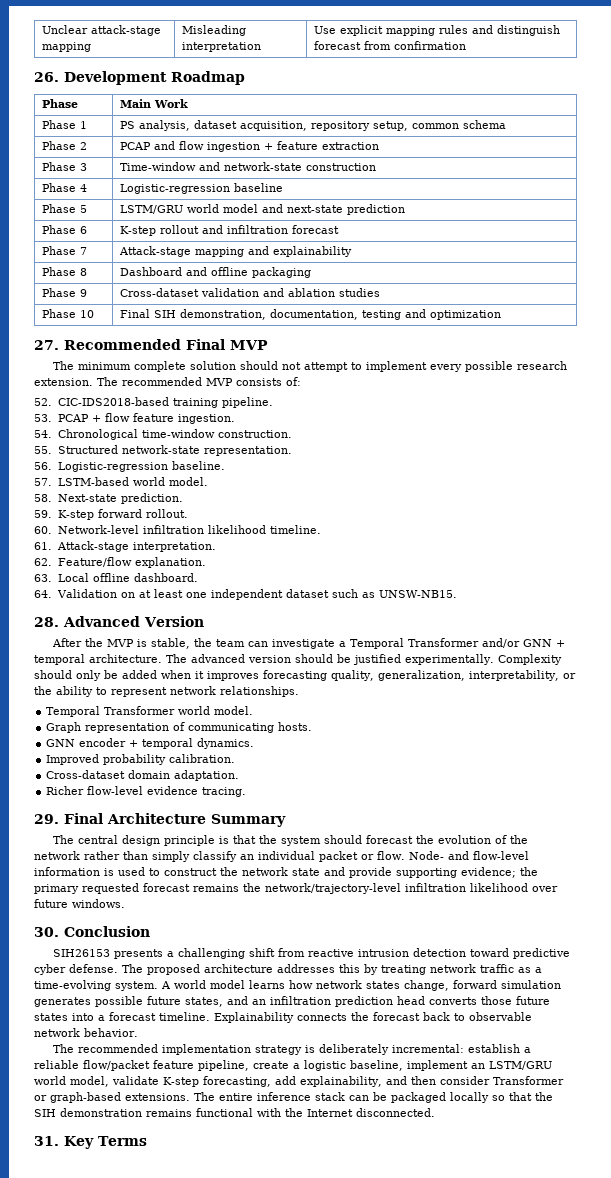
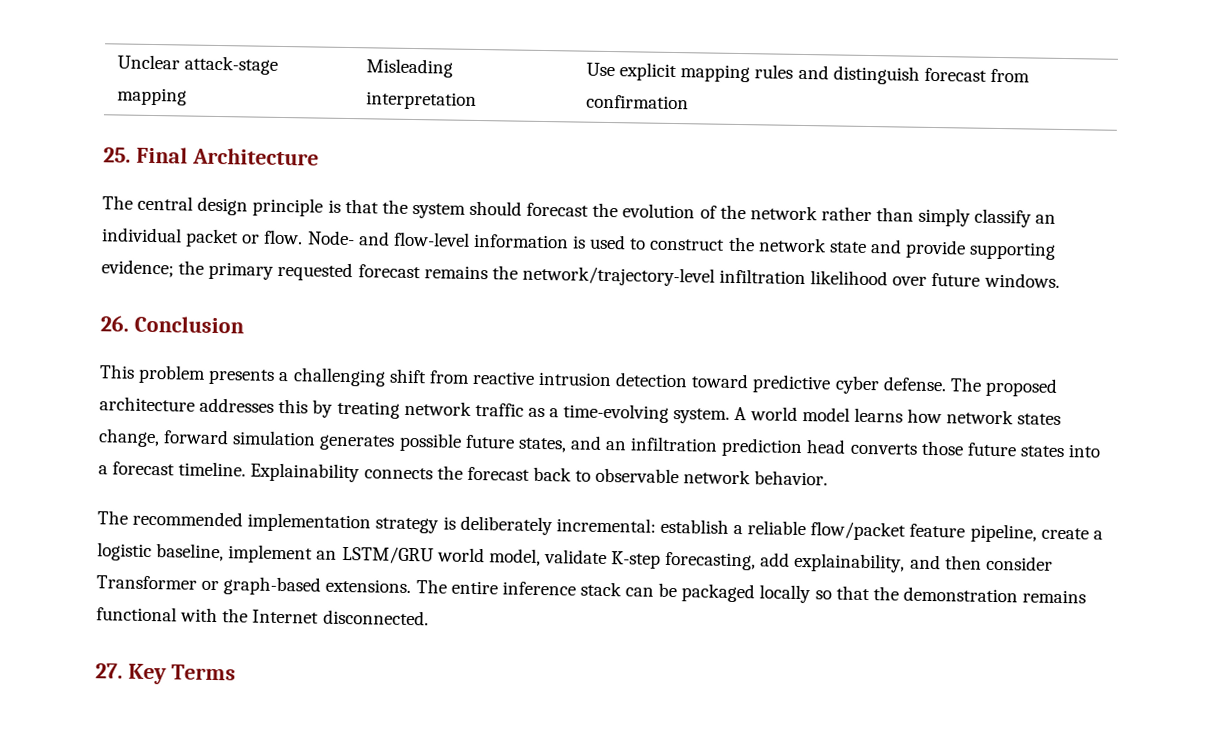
- 26. Development Roadmap
- Phase | Main Work
- Phase 1 | PS analysis, dataset acquisition, repository setup, common schema
- Phase 2 | PCAP and flow ingestion + feature extraction
- Phase 3 | Time-window and network-state construction
- Phase 4 | Logistic-regression baseline
- Phase 5 | LSTM/GRU world model and next-state prediction
- Phase 6 | K-step rollout and infiltration forecast
- Phase 7 | Attack-stage mapping and explainability
- Phase 8 | Dashboard and offline packaging
- Phase 9 | Cross-dataset validation and ablation studies
- Phase 10 | Final SIH demonstration, documentation, testing and optimization
- 27. Recommended Final MVP
- The minimum complete solution should not attempt to implement every possible research extension. The recommended MVP consists of:
- 52. CIC-IDS2018-based training pipeline.
- 53. PCAP + flow feature ingestion.
- 54. Chronological time-window construction.
- 55. Structured network-state representation.
- 56. Logistic-regression baseline.
- 57. LSTM-based world model.
- 58. Next-state prediction.
- 59. K-step forward rollout.
- 60. Network-level infiltration likelihood timeline.
- 61. Attack-stage interpretation.
- 62. Feature/flow explanation.
- 63. Local offline dashboard.
- 64. Validation on at least one independent dataset such as UNSW-NB15.
- 28. Advanced Version
- After the MVP is stable, the team can investigate a Temporal Transformer and/or GNN + temporal architecture. The advanced version should be justified experimentally. Complexity should only be added when it improves forecasting quality, generalization, interpretability, or the ability to represent network relationships.
- Temporal Transformer world model.
- Graph representation of communicating hosts.
- GNN encoder + temporal dynamics.
- Improved probability calibration.
- Cross-dataset domain adaptation.
- Richer flow-level evidence tracing.
- 29. Final Architecture Summary
+ 25. Final Architecture
- 30. Conclusion
+ 26. Conclusion
- SIH26153 presents a challenging shift from reactive intrusion detection toward predictive cyber defense.
+ This problem presents a challenging shift from reactive intrusion detection toward predictive cyber defense.
- The entire inference stack can be packaged locally so that the SIH demonstration remains functional with the Internet disconnected.
+ The entire inference stack can be packaged locally so that the demonstration remains functional with the Internet disconnected.
- 31. Key Terms
+ 27. Key Terms

